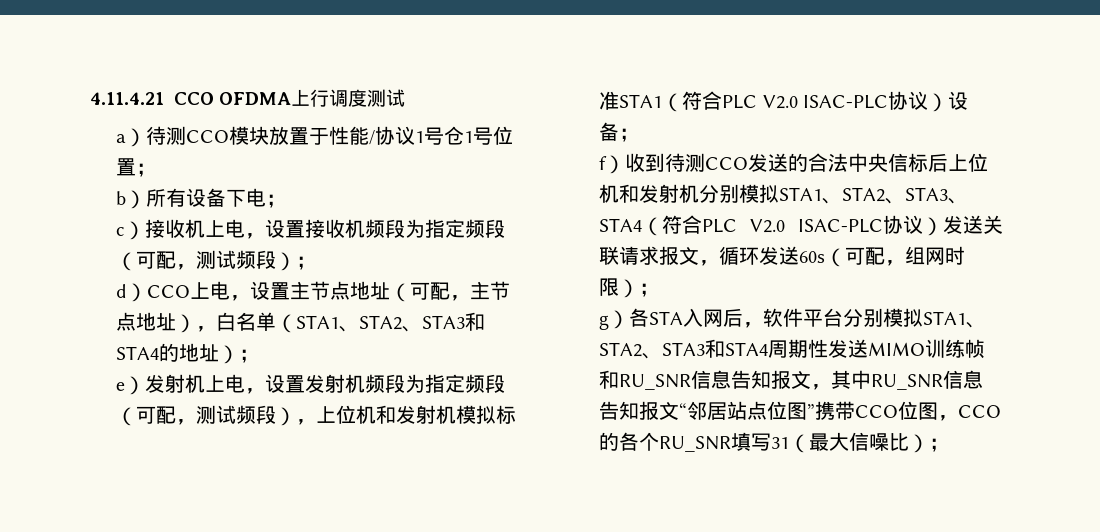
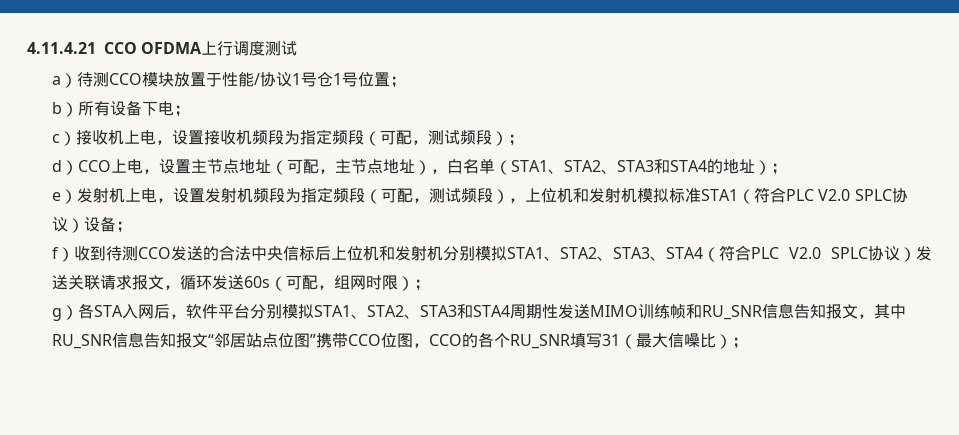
- e）发射机上电，设置发射机频段为指定频段（可配，测试频段），上位机和发射机模拟标准STA1（符合PLC V2.0 ISAC-PLC协议）设备；
+ e）发射机上电，设置发射机频段为指定频段（可配，测试频段），上位机和发射机模拟标准STA1（符合PLC V2.0 SPLC协议）设备；
- f）收到待测CCO发送的合法中央信标后上位机和发射机分别模拟STA1、STA2、STA3、STA4（符合PLC V2.0 ISAC-PLC协议）发送关联请求报文，循环发送60s（可配，组网时限）；
+ f）收到待测CCO发送的合法中央信标后上位机和发射机分别模拟STA1、STA2、STA3、STA4（符合PLC V2.0 SPLC协议）发送关联请求报文，循环发送60s（可配，组网时限）；

